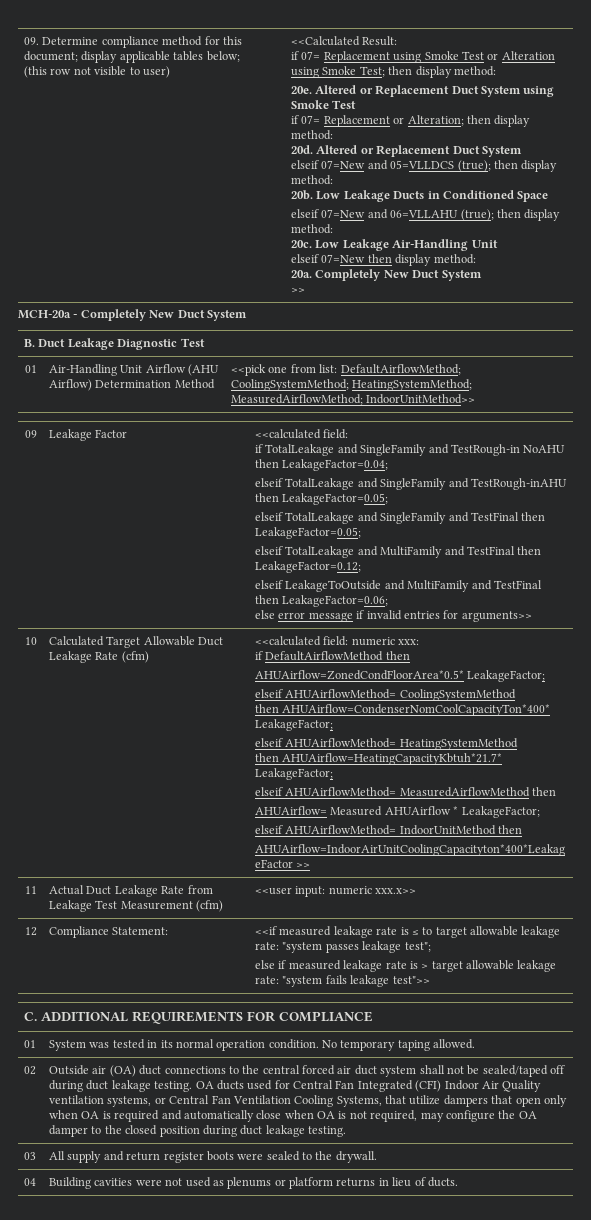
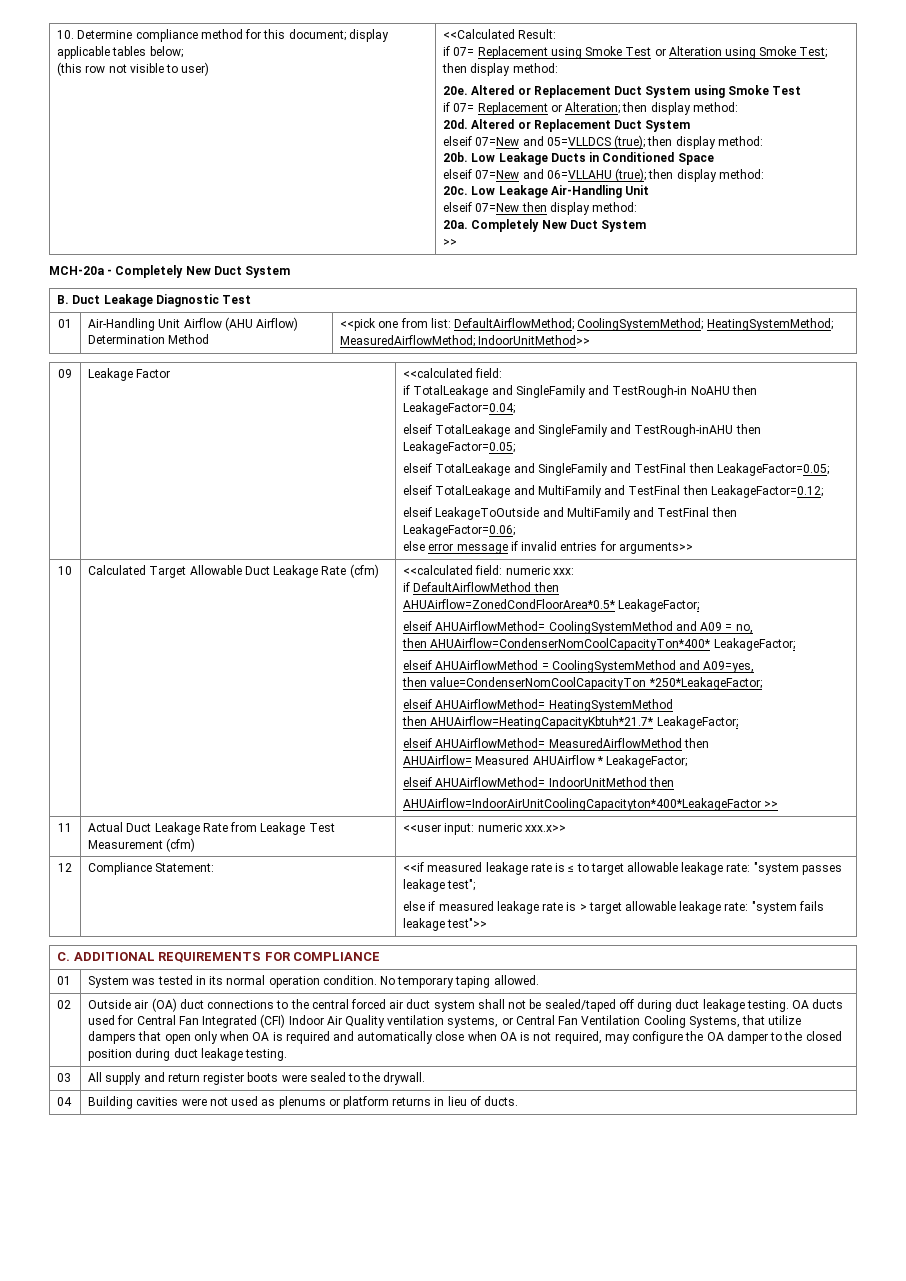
- 09. Determine compliance method for this document; display applicable tables below;
+ 10. Determine compliance method for this document; display applicable tables below;
- elseif AHUAirflowMethod= CoolingSystemMethod
+ elseif AHUAirflowMethod= CoolingSystemMethod and A09 = no,
+ elseif AHUAirflowMethod = CoolingSystemMethod and A09=yes,
+ then value=CondenserNomCoolCapacityTon *250*LeakageFactor;

